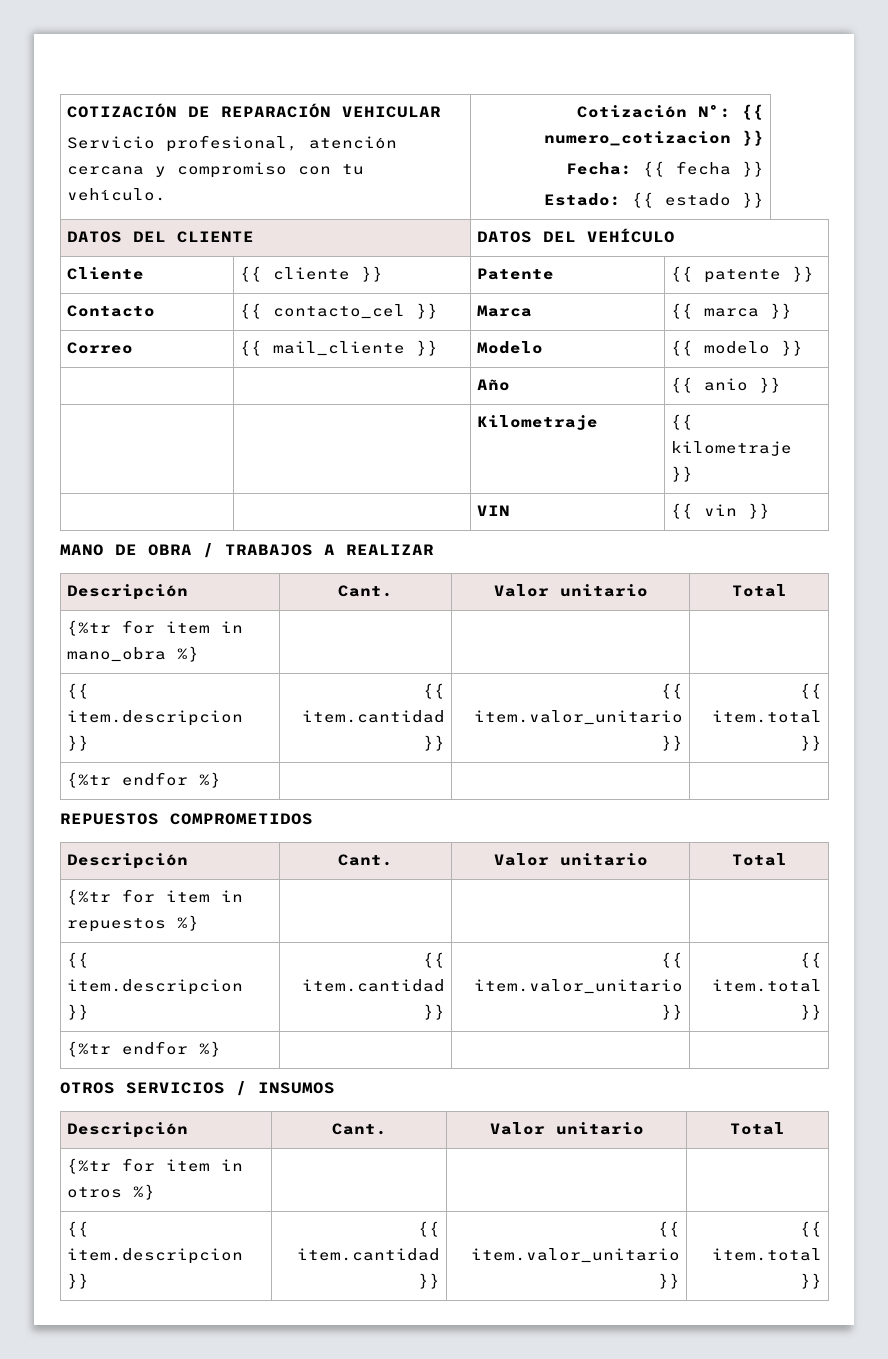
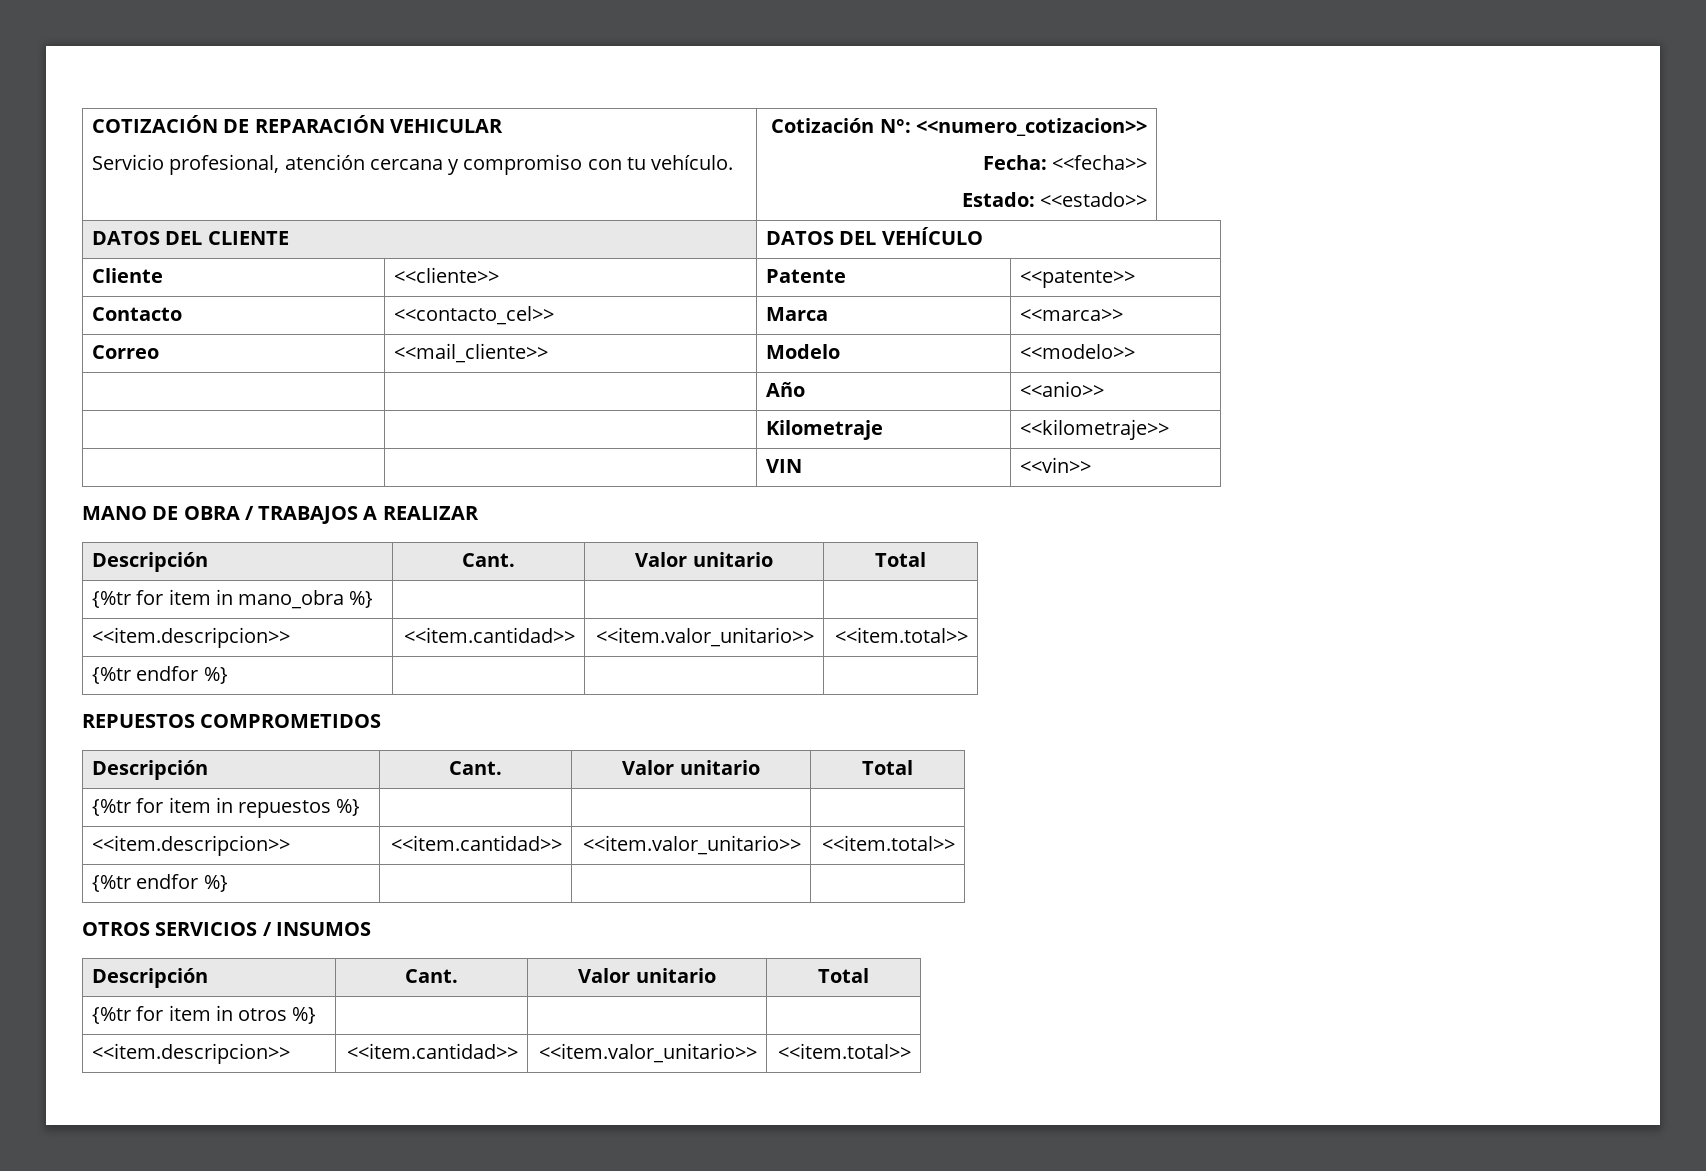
  COTIZACIÓN DE REPARACIÓN VEHICULAR
- Servicio profesional, atención cercana y compromiso con tu vehículo. | Cotización N°: {{ numero_cotizacion }}
- Fecha: {{ fecha }}
- Estado: {{ estado }}
+ Servicio profesional, atención cercana y compromiso con tu vehículo. | Cotización N°: <<numero_cotizacion>>
+ Fecha: <<fecha>>
+ Estado: <<estado>>
- Cliente | {{ cliente }} | Patente | {{ patente }}
- Contacto | {{ contacto_cel }} | Marca | {{ marca }}
- Correo | {{ mail_cliente }} | Modelo | {{ modelo }}
- | | Año | {{ anio }}
- | | Kilometraje | {{ kilometraje }}
- | | VIN | {{ vin }}
+ Cliente | <<cliente>> | Patente | <<patente>>
+ Contacto | <<contacto_cel>> | Marca | <<marca>>
+ Correo | <<mail_cliente>> | Modelo | <<modelo>>
+ | | Año | <<anio>>
+ | | Kilometraje | <<kilometraje>>
+ | | VIN | <<vin>>
  {%tr for item in mano_obra %} | | |
- {{ item.descripcion }} | {{ item.cantidad }} | {{ item.valor_unitario }} | {{ item.total }}
+ <<item.descripcion>> | <<item.cantidad>> | <<item.valor_unitario>> | <<item.total>>
  {%tr for item in repuestos %} | | |
- {{ item.descripcion }} | {{ item.cantidad }} | {{ item.valor_unitario }} | {{ item.total }}
+ <<item.descripcion>> | <<item.cantidad>> | <<item.valor_unitario>> | <<item.total>>
  {%tr for item in otros %} | | |
- {{ item.descripcion }} | {{ item.cantidad }} | {{ item.valor_unitario }} | {{ item.total }}
+ <<item.descripcion>> | <<item.cantidad>> | <<item.valor_unitario>> | <<item.total>>

